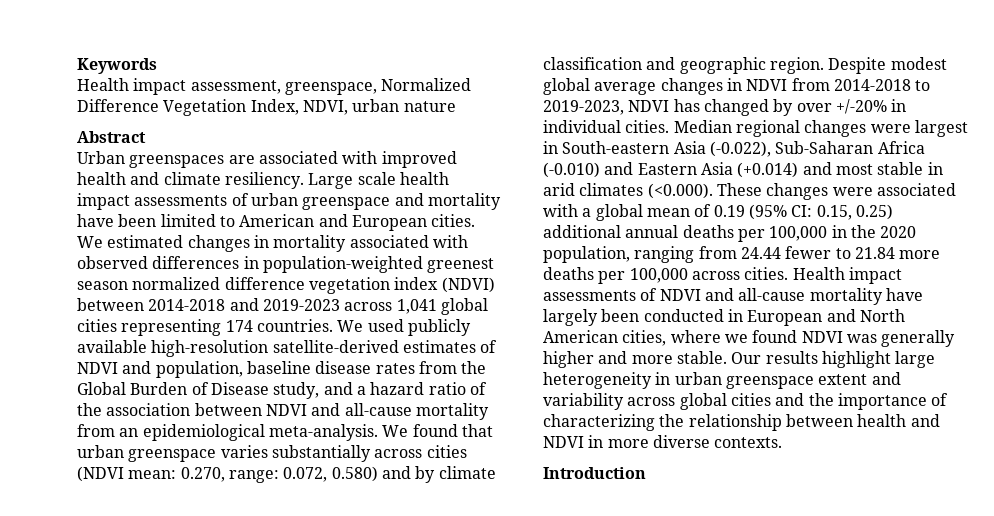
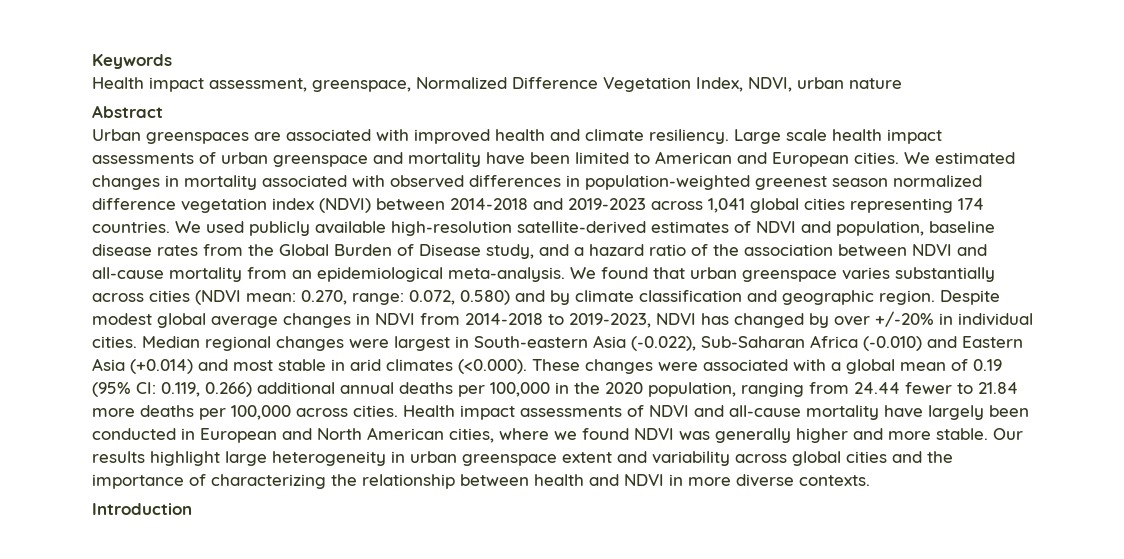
- Median regional changes were largest in South-eastern Asia (-0.022), Sub-Saharan Africa (-0.010) and Eastern Asia (+0.014) and most stable in arid climates (<0.000). These changes were associated with a global mean of 0.19 (95% CI: 0.15, 0.25) additional annual deaths per 100,000 in the 2020 population, ranging from 24.44 fewer to 21.84 more deaths per 100,000 across cities.
+ Median regional changes were largest in South-eastern Asia (-0.022), Sub-Saharan Africa (-0.010) and Eastern Asia (+0.014) and most stable in arid climates (<0.000). These changes were associated with a global mean of 0.19 (95% CI: 0.119, 0.266) additional annual deaths per 100,000 in the 2020 population, ranging from 24.44 fewer to 21.84 more deaths per 100,000 across cities.

